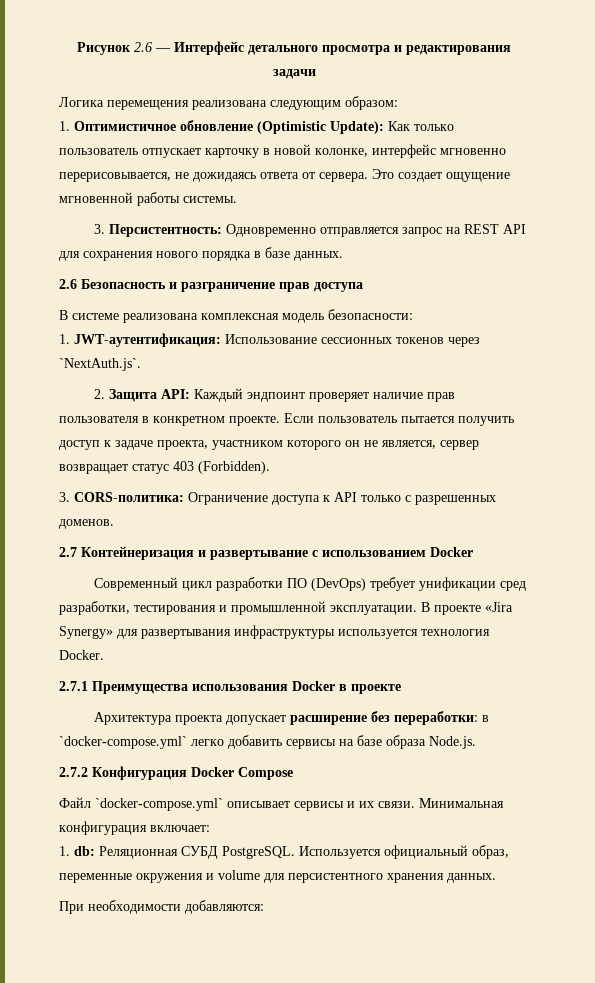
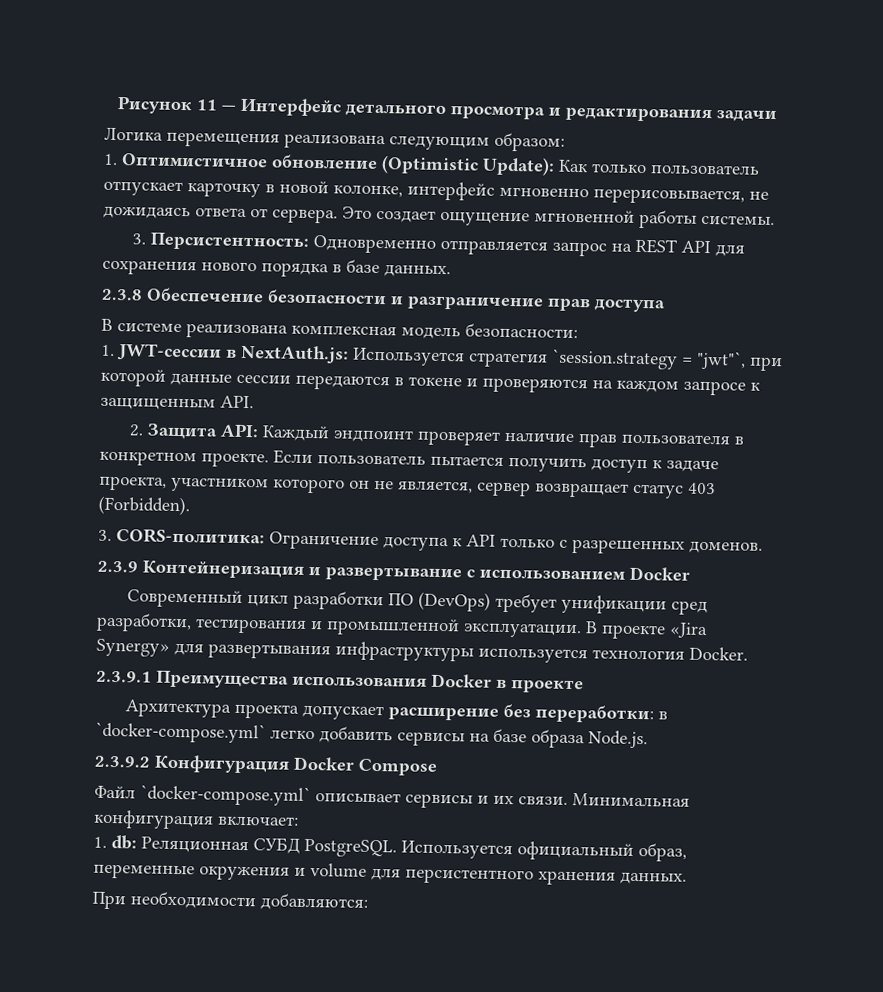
- Рисунок 2.6 — Интерфейс детального просмотра и редактирования задачи
+ Рисунок 11 — Интерфейс детального просмотра и редактирования задачи
- 2.6 Безопасность и разграничение прав доступа
+ 2.3.8 Обеспечение безопасности и разграничение прав доступа
- 1. JWT-аутентификация: Использование сессионных токенов через `NextAuth.js`.
+ 1. JWT-сессии в NextAuth.js: Используется стратегия `session.strategy = "jwt"`, при которой данные сессии передаются в токене и проверяются на каждом запросе к защищенным API.
- 2.7 Контейнеризация и развертывание с использованием Docker
+ 2.3.9 Контейнеризация и развертывание с использованием Docker
- 2.7.1 Преимущества использования Docker в проекте
+ 2.3.9.1 Преимущества использования Docker в проекте
- 2.7.2 Конфигурация Docker Compose
+ 2.3.9.2 Конфигурация Docker Compose

